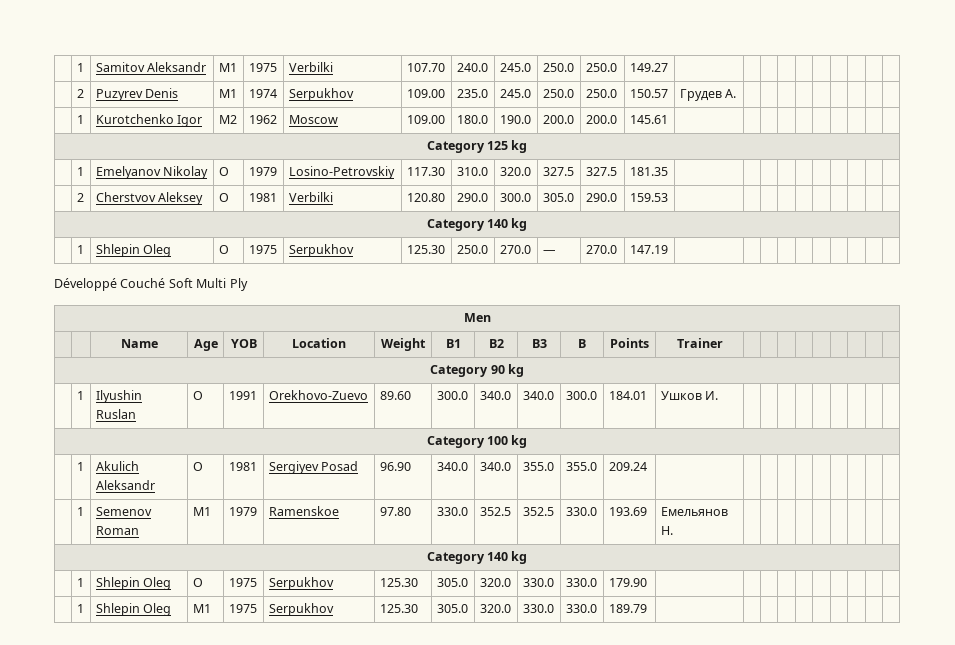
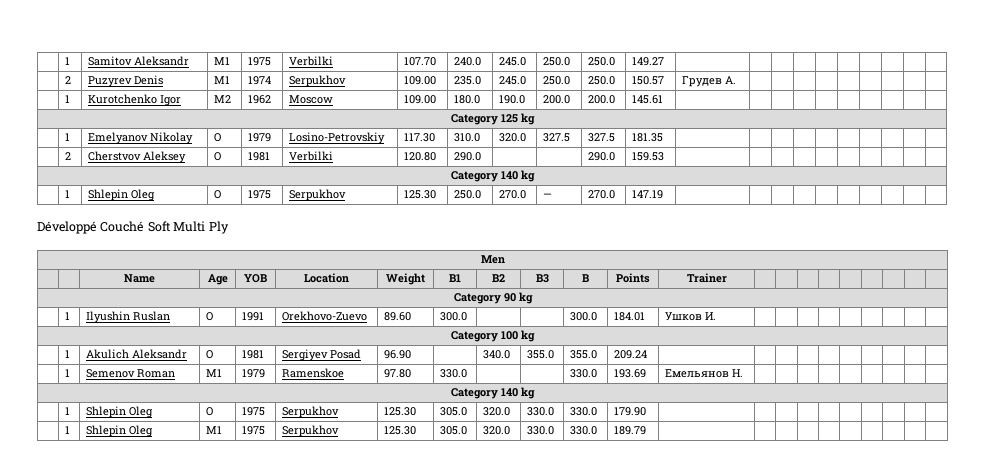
- | 2 | Cherstvov Aleksey | O | 1981 | Verbilki | 120.80 | 290.0 | 300.0 | 305.0 | 290.0 | 159.53 | | | | | | | | | |
+ | 2 | Cherstvov Aleksey | O | 1981 | Verbilki | 120.80 | 290.0 | | | 290.0 | 159.53 | | | | | | | | | |
- | 1 | Ilyushin Ruslan | O | 1991 | Orekhovo-Zuevo | 89.60 | 300.0 | 340.0 | 340.0 | 300.0 | 184.01 | Ушков И. | | | | | | | | |
+ | 1 | Ilyushin Ruslan | O | 1991 | Orekhovo-Zuevo | 89.60 | 300.0 | | | 300.0 | 184.01 | Ушков И. | | | | | | | | |
- | 1 | Akulich Aleksandr | O | 1981 | Sergiyev Posad | 96.90 | 340.0 | 340.0 | 355.0 | 355.0 | 209.24 | | | | | | | | | |
+ | 1 | Akulich Aleksandr | O | 1981 | Sergiyev Posad | 96.90 | | 340.0 | 355.0 | 355.0 | 209.24 | | | | | | | | | |
- | 1 | Semenov Roman | M1 | 1979 | Ramenskoe | 97.80 | 330.0 | 352.5 | 352.5 | 330.0 | 193.69 | Емельянов Н. | | | | | | | | |
+ | 1 | Semenov Roman | M1 | 1979 | Ramenskoe | 97.80 | 330.0 | | | 330.0 | 193.69 | Емельянов Н. | | | | | | | | |

